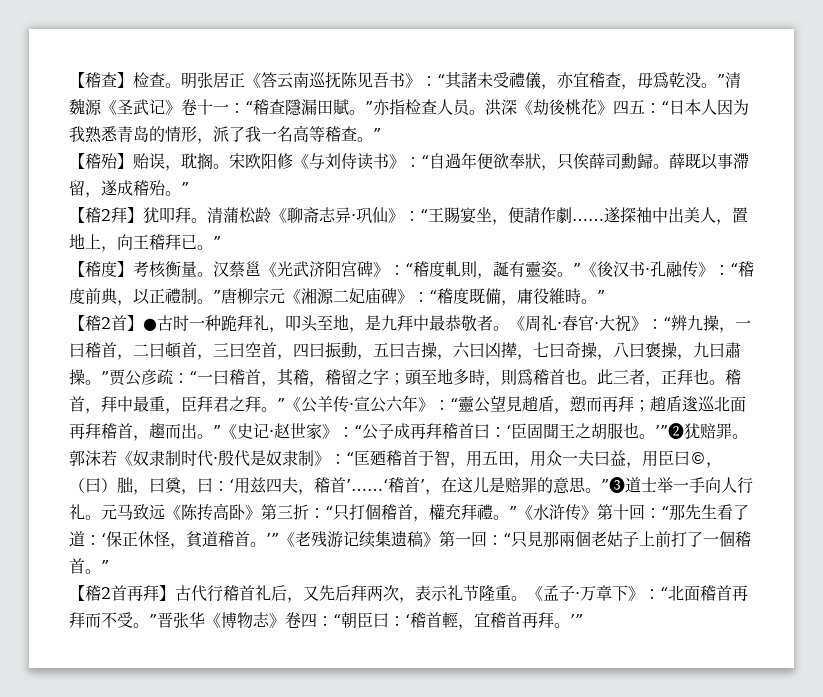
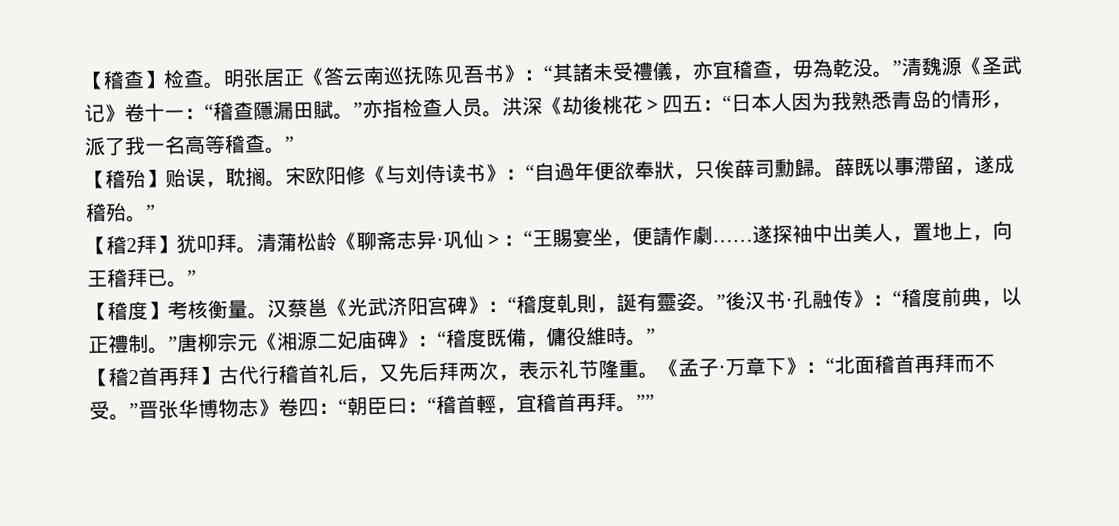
- 明张居正《答云南巡抚陈见吾书》：“其諸未受禮儀，亦宜稽查，毋爲乾没。”清魏源《圣武记》卷十一：“稽查隱漏田賦。”亦指检查人员。
+ 明张居正《答云南巡抚陈见吾书》：“其諸未受禮儀，亦宜稽查，毋為乾没。”清魏源《圣武记》卷十一：“稽查隱漏田賦。”亦指检查人员。
- 洪深《劫後桃花》四五：“日本人因为我熟悉青岛的情形，派了我一名高等稽查。”
+ 洪深《劫後桃花＞四五：“日本人因为我熟悉青岛的情形，派了我一名高等稽查。”
- 清蒲松龄《聊斋志异·巩仙》：“王賜宴坐，便請作劇……
+ 清蒲松龄《聊斋志异·巩仙＞：“王賜宴坐，便請作劇……
- 汉蔡邕《光武济阳宫碑》：“稽度軋則，誕有靈姿。”《後汉书·孔融传》：“稽度前典，以正禮制。”唐柳宗元《湘源二妃庙碑》：“稽度既備，庸役維時。”
+ 汉蔡邕《光武济阳宫碑》：“稽度乹則，誕有靈姿。”後汉书·孔融传》：“稽度前典，以正禮制。”唐柳宗元《湘源二妃庙碑》：“稽度既備，傭役維時。”
- 【稽2首】●古时一种跪拜礼，叩头至地，是九拜中最恭敬者。《周礼·春官·大祝》：“辨九操，一曰稽首，二曰頓首，三曰空首，四曰振動，五曰吉操，六曰凶撵，七曰奇操，八曰褒操，九曰肅操。”贾公彦疏：“一曰稽首，其稽，稽留之字；頭至地多時，則爲稽首也。此三者，正拜也。稽首，拜中最重，臣拜君之拜。”《公羊传·宣公六年》：“靈公望見趙盾，愬而再拜；趙盾逡巡北面再拜稽首，趨而出。”《史记·赵世家》：“公子成再拜稽首曰：‘臣固聞王之胡服也。’”❷犹赔罪。郭沫若《奴隶制时代·殷代是奴隶制》：“匡廼稽首于智，用五田，用众一夫曰益，用臣曰©，（曰）朏，曰奠，曰：‘用兹四夫，稽首’……‘稽首’，在这儿是赔罪的意思。”❸道士举一手向人行礼。元马致远《陈抟高卧》第三折：“只打個稽首，權充拜禮。”《水浒传》第十回：“那先生看了道：‘保正休怪，貧道稽首。’”《老残游记续集遗稿》第一回：“只見那兩個老姑子上前打了一個稽首。”
- 《孟子·万章下》：“北面稽首再拜而不受。”晋张华《博物志》卷四：“朝臣曰：‘稽首輕，宜稽首再拜。’”
+ 《孟子·万章下》：“北面稽首再拜而不受。”晋张华博物志》卷四：“朝臣曰：“稽首輕，宜稽首再拜。””

